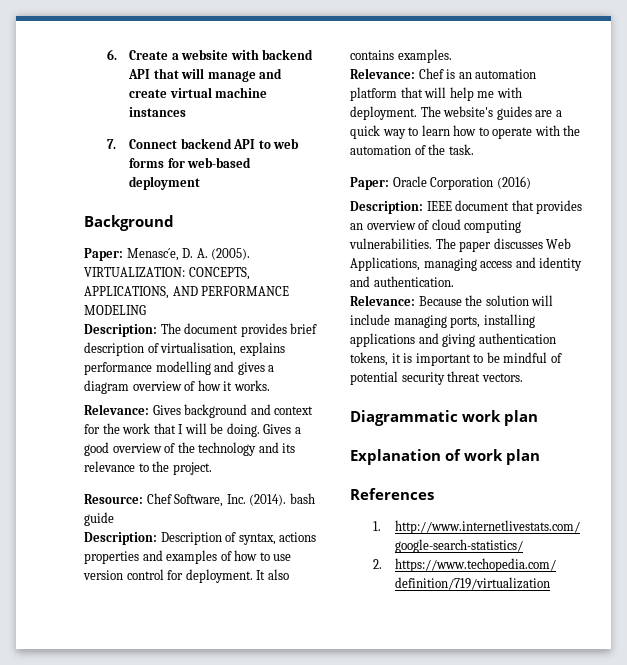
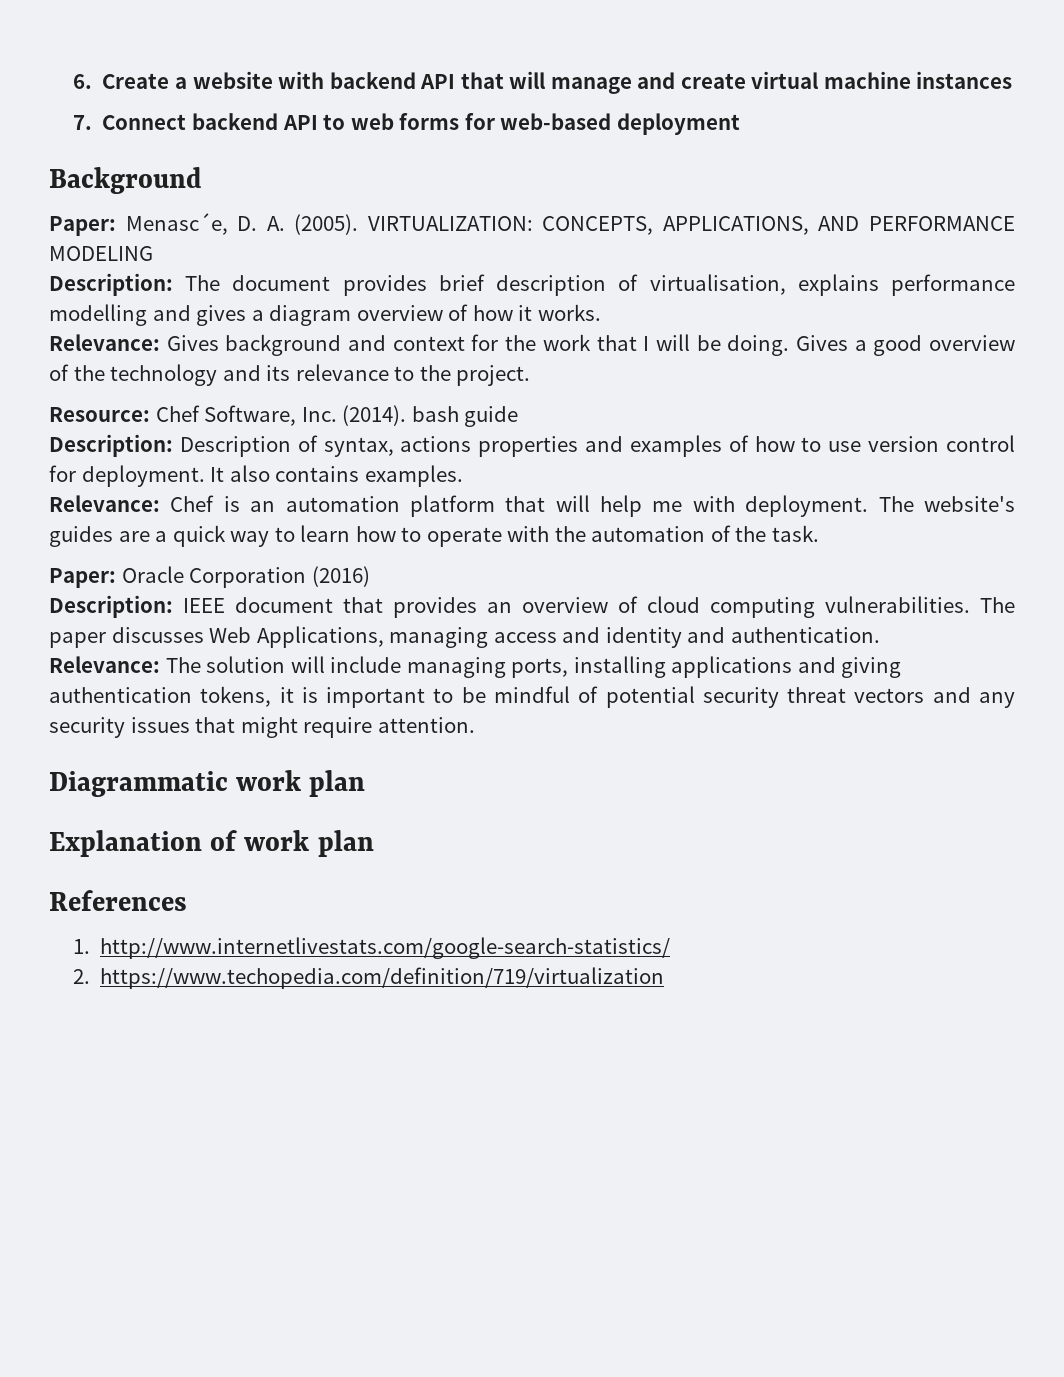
- Relevance: Because the solution will include managing ports, installing applications and giving authentication tokens, it is important to be mindful of potential security threat vectors.
+ Relevance: The solution will include managing ports, installing applications and giving authentication tokens, it is important to be mindful of potential security threat vectors and any security issues that might require attention.

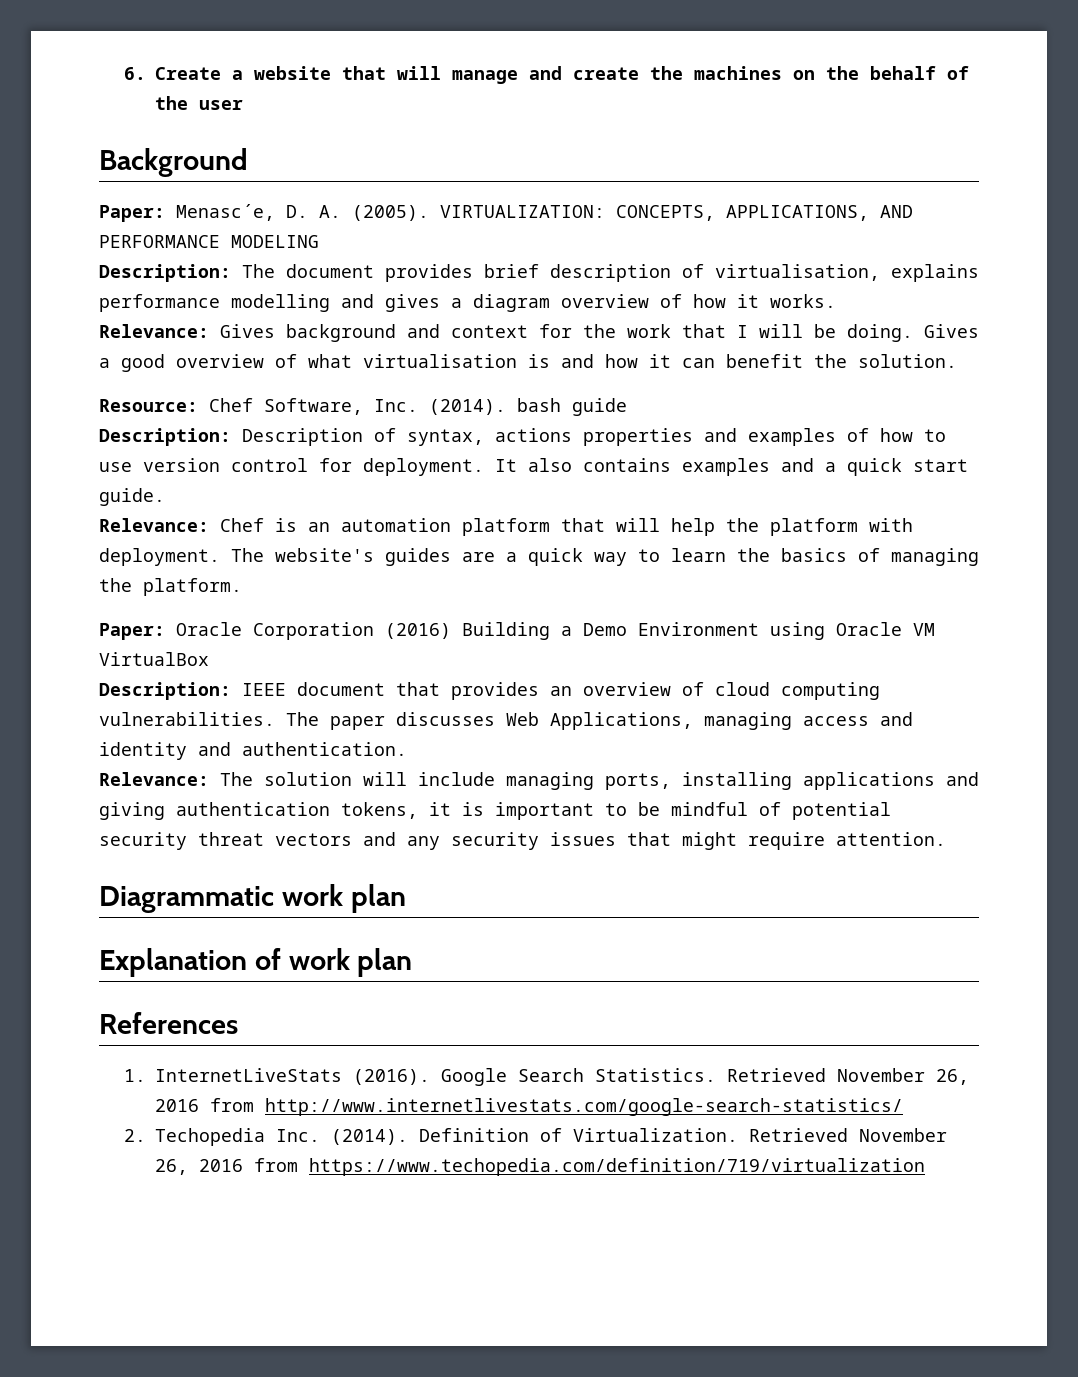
- 6. Create a website with backend API that will manage and create virtual machine instances
- 7. Connect backend API to web forms for web-based deployment
+ 6. Create a website that will manage and create the machines on the behalf of the user
- Gives a good overview of the technology and its relevance to the project.
+ Gives a good overview of what virtualisation is and how it can benefit the solution.
- It also contains examples.
+ It also contains examples and a quick start guide.
- Relevance: Chef is an automation platform that will help me with deployment.
+ Relevance: Chef is an automation platform that will help the platform with deployment.
- The website's guides are a quick way to learn how to operate with the automation of the task.
- Paper: Oracle Corporation (2016)
+ The website's guides are a quick way to learn the basics of managing the platform.
+ Paper: Oracle Corporation (2016) Building a Demo Environment using Oracle VM VirtualBox
- 1. http://www.internetlivestats.com/google-search-statistics/
- 2. https://www.techopedia.com/definition/719/virtualization
+ 1. InternetLiveStats (2016). Google Search Statistics. Retrieved November 26, 2016 from http://www.internetlivestats.com/google-search-statistics/
+ 2. Techopedia Inc. (2014). Definition of Virtualization. Retrieved November 26, 2016 from https://www.techopedia.com/definition/719/virtualization

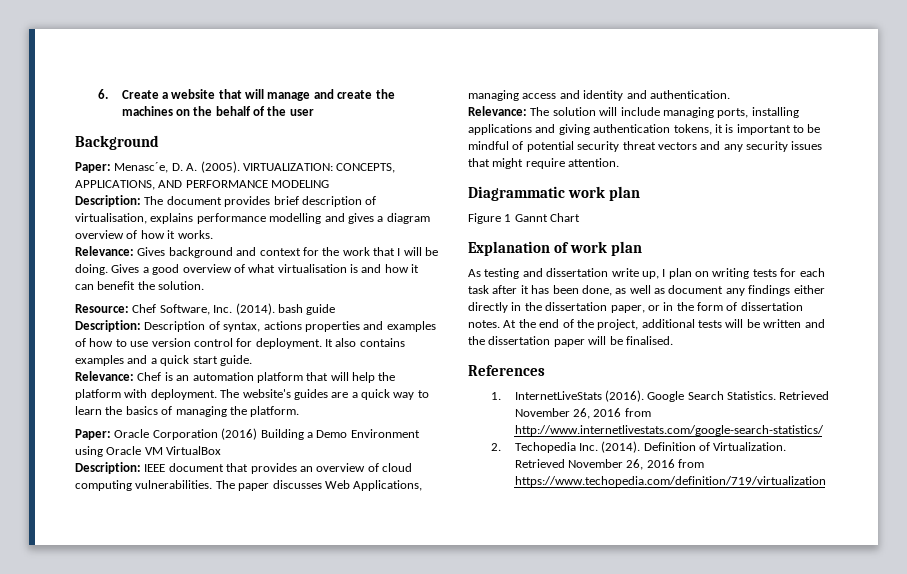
+ Figure 1 Gannt Chart
+ As testing and dissertation write up, I plan on writing tests for each task after it has been done, as well as document any findings either directly in the dissertation paper, or in the form of dissertation notes. At the end of the project, additional tests will be written and the dissertation paper will be finalised.

